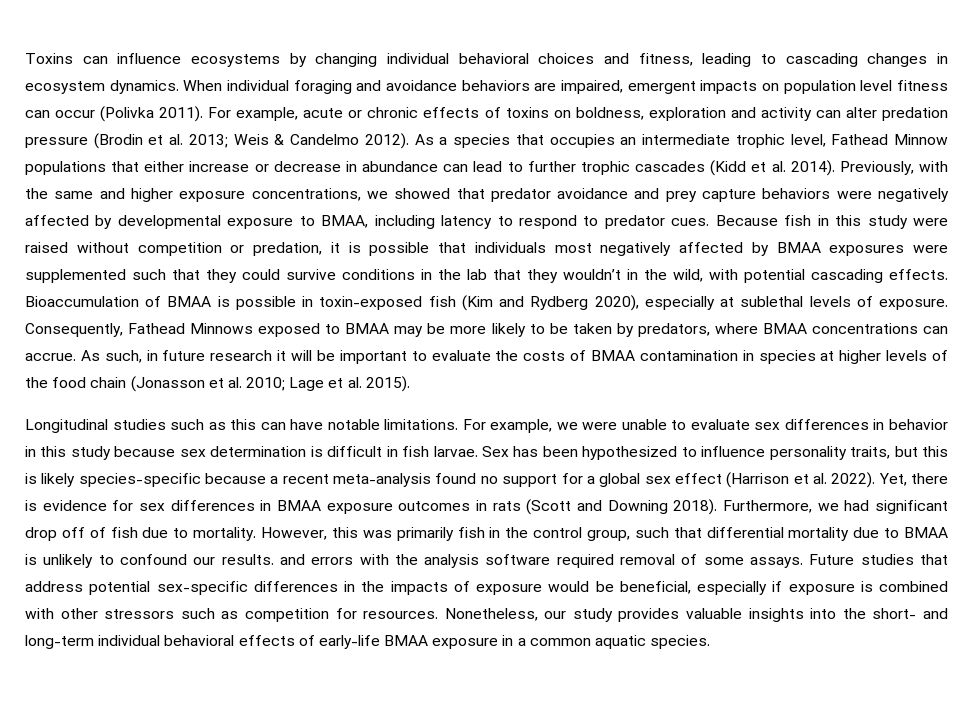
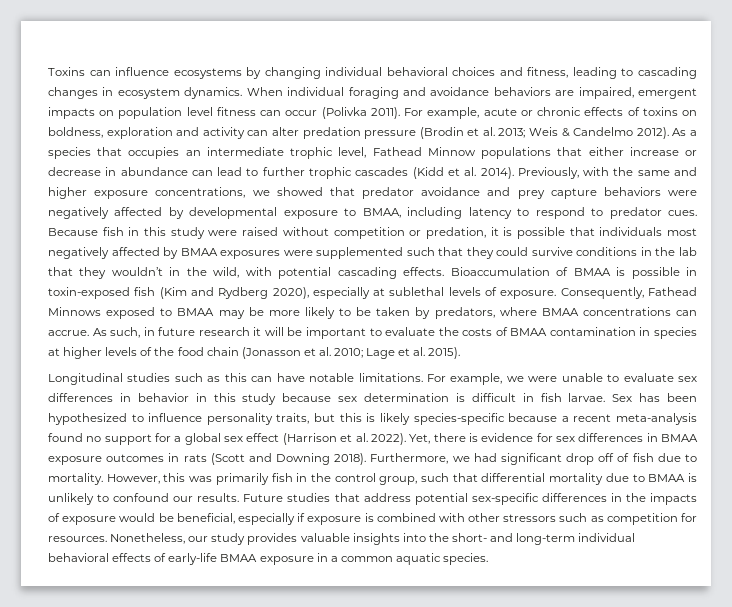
- However, this was primarily fish in the control group, such that differential mortality due to BMAA is unlikely to confound our results. and errors with the analysis software required removal of some assays.
+ However, this was primarily fish in the control group, such that differential mortality due to BMAA is unlikely to confound our results.

